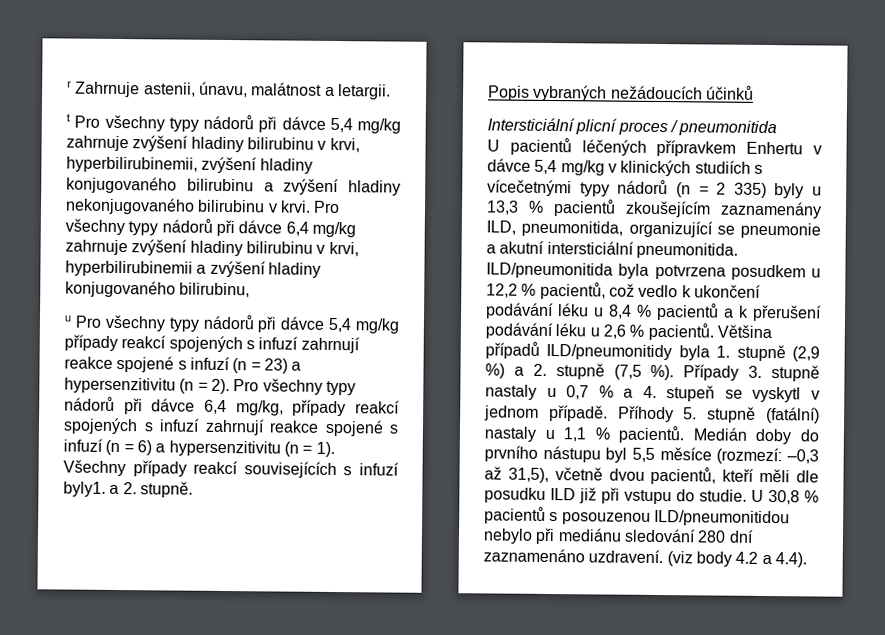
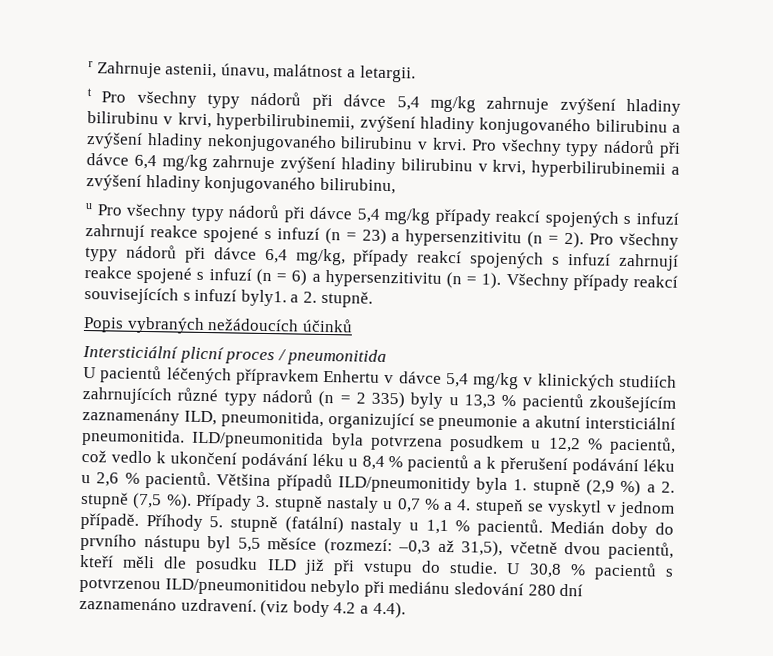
- U pacientů léčených přípravkem Enhertu v dávce 5,4 mg/kg v klinických studiích s vícečetnými typy nádorů (n = 2 335) byly u 13,3 % pacientů zkoušejícím zaznamenány ILD, pneumonitida, organizující se pneumonie a akutní intersticiální pneumonitida.
+ U pacientů léčených přípravkem Enhertu v dávce 5,4 mg/kg v klinických studiích zahrnujících různé typy nádorů (n = 2 335) byly u 13,3 % pacientů zkoušejícím zaznamenány ILD, pneumonitida, organizující se pneumonie a akutní intersticiální pneumonitida.
- U 30,8 % pacientů s posouzenou ILD/pneumonitidou nebylo při mediánu sledování 280 dní zaznamenáno uzdravení.
+ U 30,8 % pacientů s potvrzenou ILD/pneumonitidou nebylo při mediánu sledování 280 dní zaznamenáno uzdravení.

